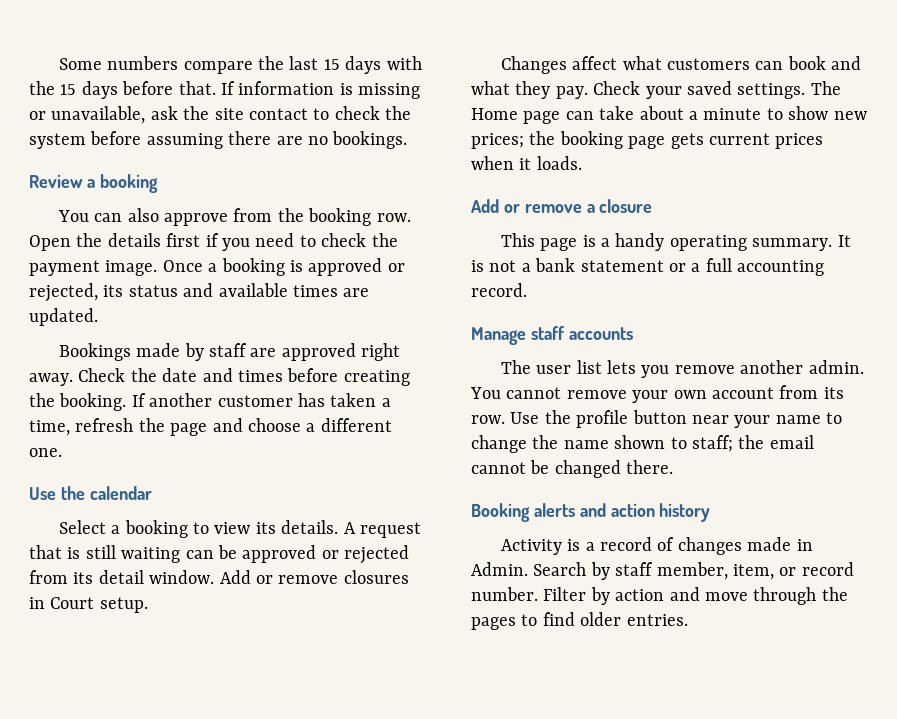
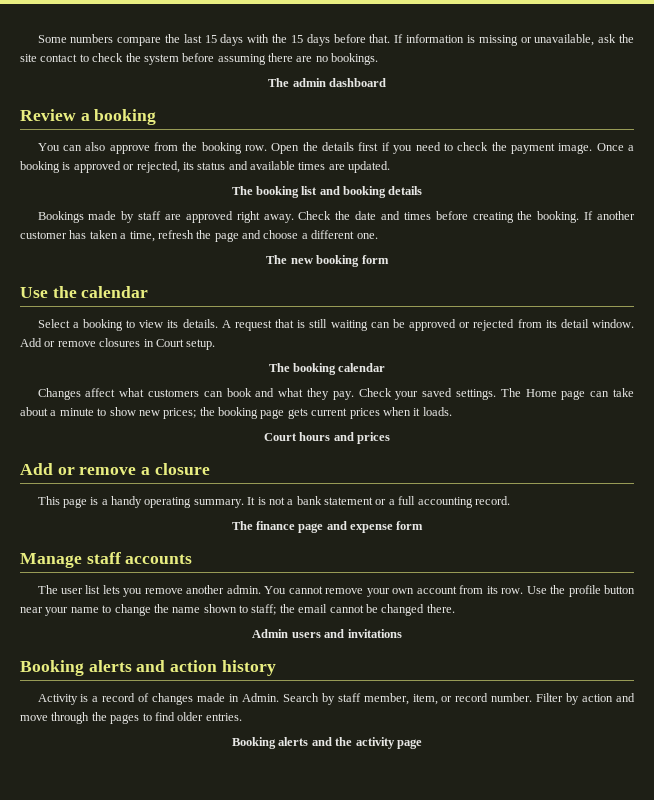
+ The admin dashboard
+ The booking list and booking details
+ The new booking form
+ The booking calendar
+ Court hours and prices
+ The finance page and expense form
+ Admin users and invitations
+ Booking alerts and the activity page

